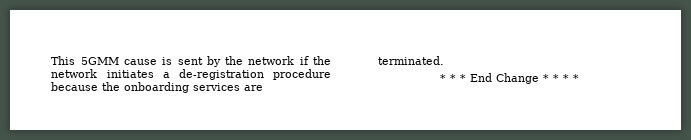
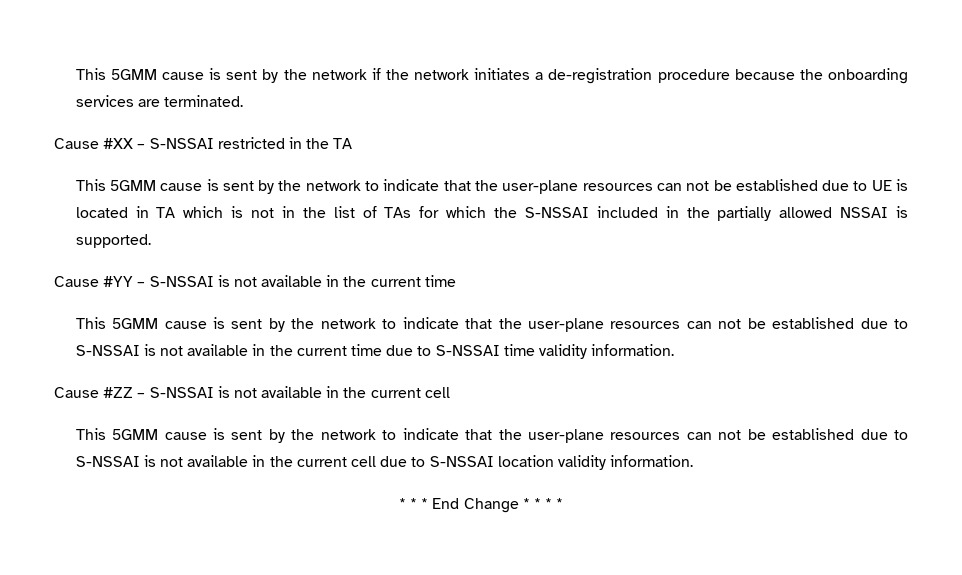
+ Cause #XX – S-NSSAI restricted in the TA
+ This 5GMM cause is sent by the network to indicate that the user-plane resources can not be established due to UE is located in TA which is not in the list of TAs for which the S-NSSAI included in the partially allowed NSSAI is supported.
+ Cause #YY – S-NSSAI is not available in the current time
+ This 5GMM cause is sent by the network to indicate that the user-plane resources can not be established due to S-NSSAI is not available in the current time due to S-NSSAI time validity information.
+ Cause #ZZ – S-NSSAI is not available in the current cell
+ This 5GMM cause is sent by the network to indicate that the user-plane resources can not be established due to S-NSSAI is not available in the current cell due to S-NSSAI location validity information.

